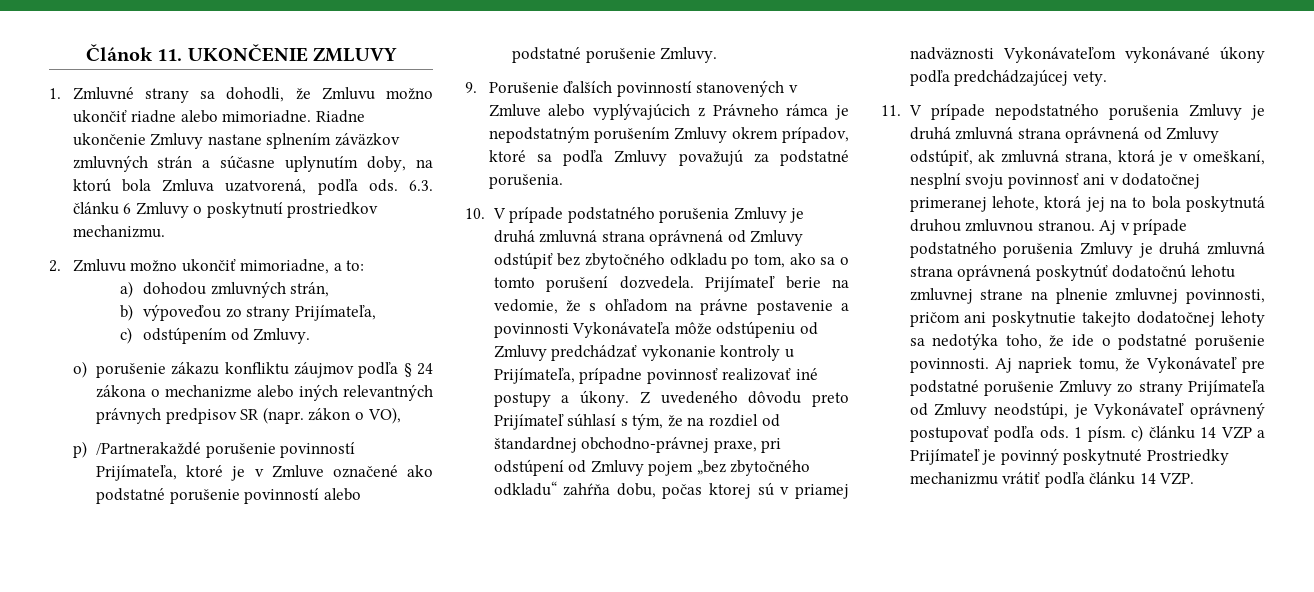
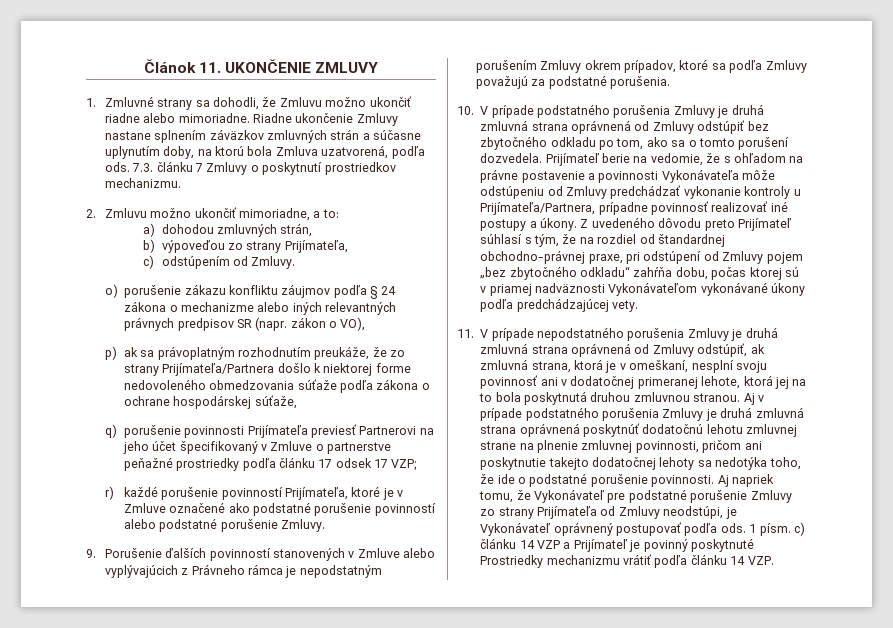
- 6.3. článku 6 Zmluvy o poskytnutí prostriedkov mechanizmu.
+ 7.3. článku 7 Zmluvy o poskytnutí prostriedkov mechanizmu.
- p) /Partnerakaždé porušenie povinností Prijímateľa, ktoré je v Zmluve označené ako podstatné porušenie povinností alebo podstatné porušenie Zmluvy.
+ p) ak sa právoplatným rozhodnutím preukáže, že zo strany Prijímateľa/Partnera došlo k niektorej forme nedovoleného obmedzovania súťaže podľa zákona o ochrane hospodárskej súťaže,
+ q) porušenie povinnosti Prijímateľa previesť Partnerovi na jeho účet špecifikovaný v Zmluve o partnerstve peňažné prostriedky podľa článku 17 odsek 17 VZP;
+ r) každé porušenie povinností Prijímateľa, ktoré je v Zmluve označené ako podstatné porušenie povinností alebo podstatné porušenie Zmluvy.
- Prijímateľ berie na vedomie, že s ohľadom na právne postavenie a povinnosti Vykonávateľa môže odstúpeniu od Zmluvy predchádzať vykonanie kontroly u Prijímateľa, prípadne povinnosť realizovať iné postupy a úkony.
+ Prijímateľ berie na vedomie, že s ohľadom na právne postavenie a povinnosti Vykonávateľa môže odstúpeniu od Zmluvy predchádzať vykonanie kontroly u Prijímateľa/Partnera, prípadne povinnosť realizovať iné postupy a úkony.

